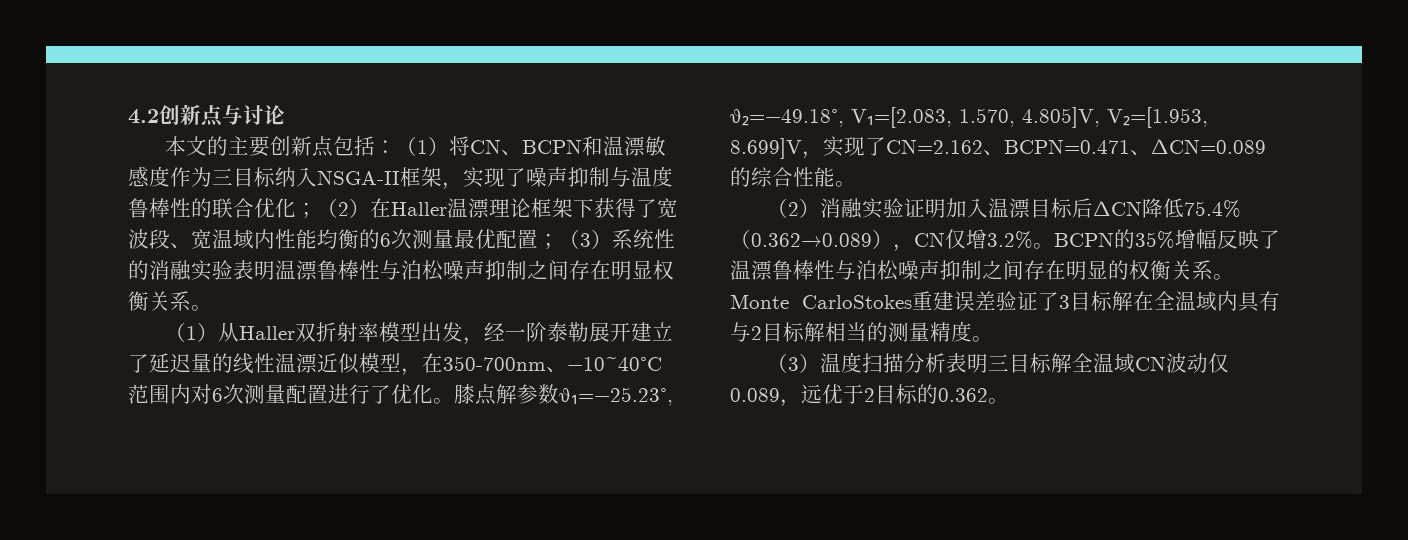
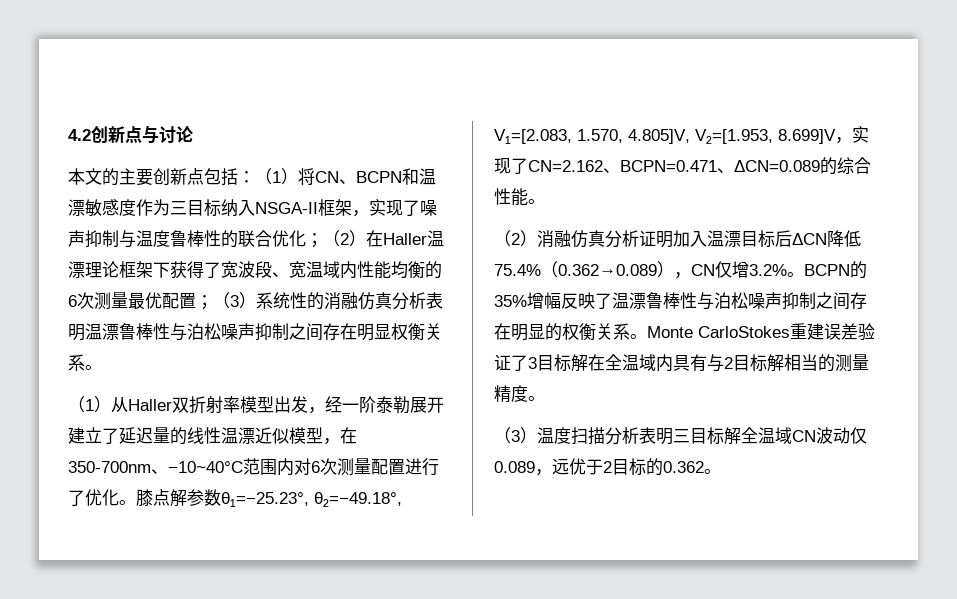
- （3）系统性的消融实验表明温漂鲁棒性与泊松噪声抑制之间存在明显权衡关系。
+ （3）系统性的消融仿真分析表明温漂鲁棒性与泊松噪声抑制之间存在明显权衡关系。
- （2）消融实验证明加入温漂目标后ΔCN降低75.4%（0.362→0.089），CN仅增3.2%。
+ （2）消融仿真分析证明加入温漂目标后ΔCN降低75.4%（0.362→0.089），CN仅增3.2%。

